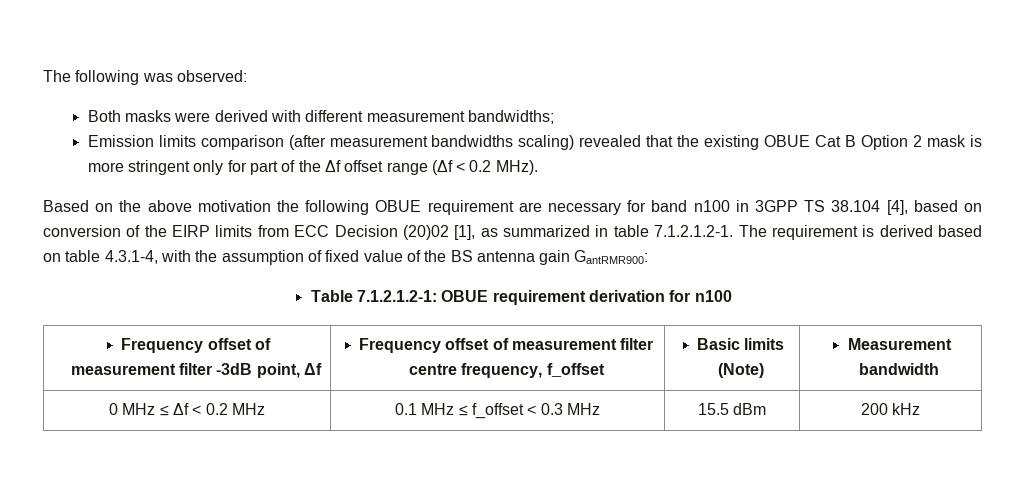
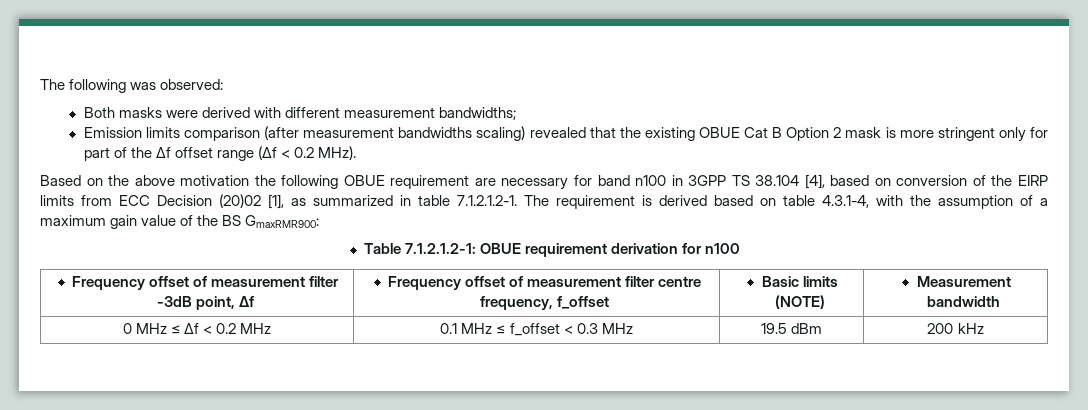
- Based on the above motivation the following OBUE requirement are necessary for band n100 in 3GPP TS 38.104 [4], based on conversion of the EIRP limits from ECC Decision (20)02 [1], as summarized in table 7.1.2.1.2-1. The requirement is derived based on table 4.3.1-4, with the assumption of fixed value of the BS antenna gain GantRMR900:
+ Based on the above motivation the following OBUE requirement are necessary for band n100 in 3GPP TS 38.104 [4], based on conversion of the EIRP limits from ECC Decision (20)02 [1], as summarized in table 7.1.2.1.2-1. The requirement is derived based on table 4.3.1-4, with the assumption of a maximum gain value of the BS GmaxRMR900:
- Frequency offset of measurement filter -3dB point, Δf | Frequency offset of measurement filter centre frequency, f_offset | Basic limits (Note) | Measurement bandwidth
+ Frequency offset of measurement filter -3dB point, Δf | Frequency offset of measurement filter centre frequency, f_offset | Basic limits (NOTE) | Measurement bandwidth
- 0 MHz ≤ Δf < 0.2 MHz | 0.1 MHz ≤ f_offset < 0.3 MHz | 15.5 dBm | 200 kHz
+ 0 MHz ≤ Δf < 0.2 MHz | 0.1 MHz ≤ f_offset < 0.3 MHz | 19.5 dBm | 200 kHz

